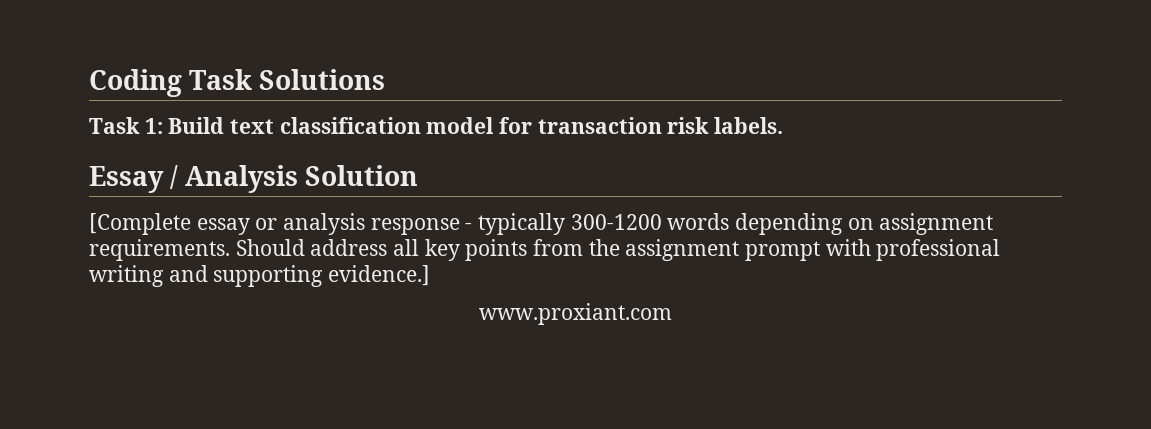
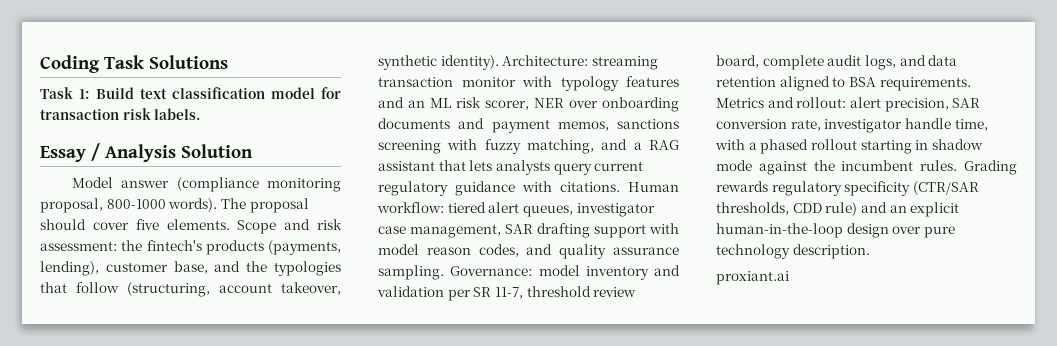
- [Complete essay or analysis response - typically 300-1200 words depending on assignment requirements. Should address all key points from the assignment prompt with professional writing and supporting evidence.]
- www.proxiant.com
+ Model answer (compliance monitoring proposal, 800-1000 words). The proposal should cover five elements. Scope and risk assessment: the fintech's products (payments, lending), customer base, and the typologies that follow (structuring, account takeover, synthetic identity). Architecture: streaming transaction monitor with typology features and an ML risk scorer, NER over onboarding documents and payment memos, sanctions screening with fuzzy matching, and a RAG assistant that lets analysts query current regulatory guidance with citations. Human workflow: tiered alert queues, investigator case management, SAR drafting support with model reason codes, and quality assurance sampling. Governance: model inventory and validation per SR 11-7, threshold review board, complete audit logs, and data retention aligned to BSA requirements. Metrics and rollout: alert precision, SAR conversion rate, investigator handle time, with a phased rollout starting in shadow mode against the incumbent rules. Grading rewards regulatory specificity (CTR/SAR thresholds, CDD rule) and an explicit human-in-the-loop design over pure technology description.
+ proxiant.ai

